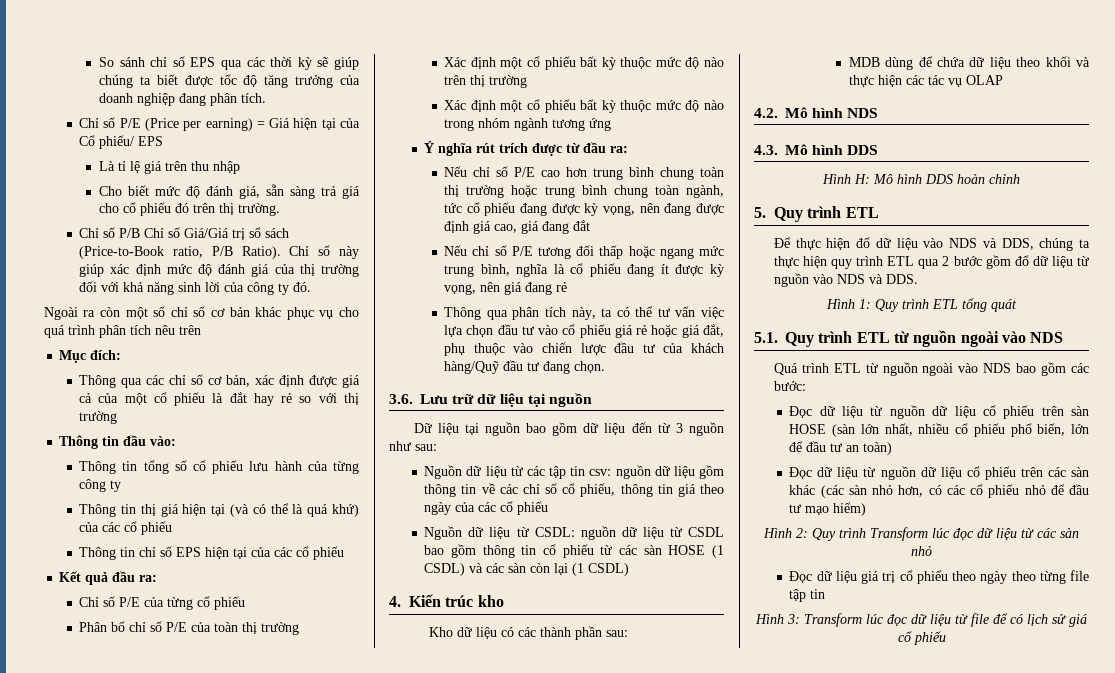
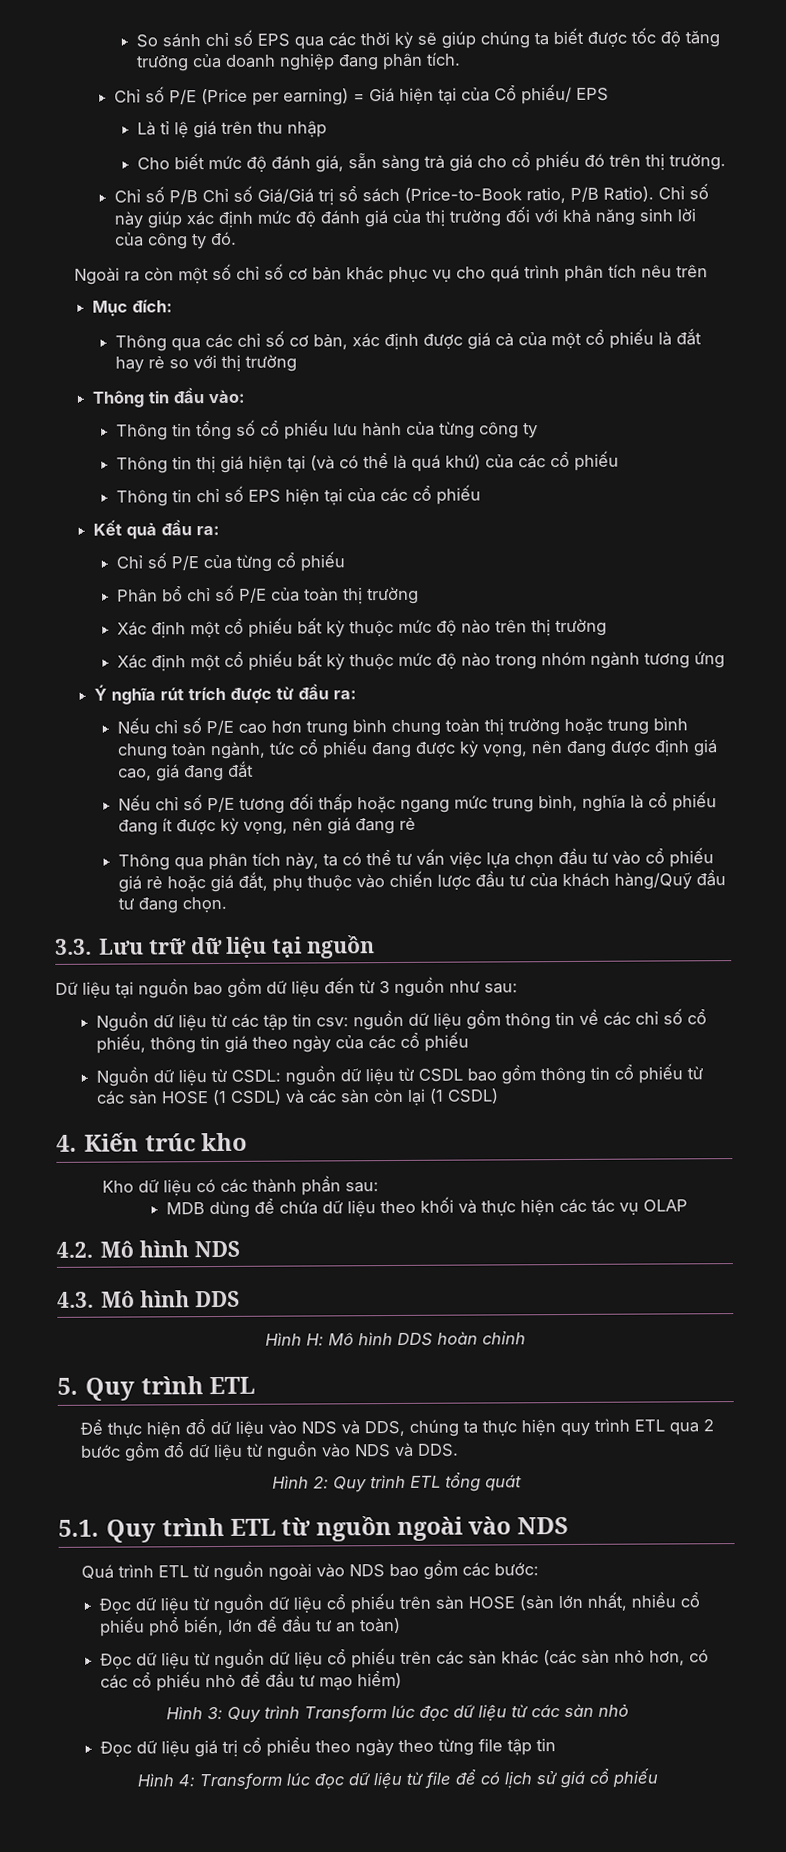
- 3.6. Lưu trữ dữ liệu tại nguồn
+ 3.3. Lưu trữ dữ liệu tại nguồn
- Hình 1: Quy trình ETL tổng quát
+ Hình 2: Quy trình ETL tổng quát
- Hình 2: Quy trình Transform lúc đọc dữ liệu từ các sàn nhỏ
+ Hình 3: Quy trình Transform lúc đọc dữ liệu từ các sàn nhỏ
- Hình 3: Transform lúc đọc dữ liệu từ file để có lịch sử giá cổ phiếu
+ Hình 4: Transform lúc đọc dữ liệu từ file để có lịch sử giá cổ phiếu

